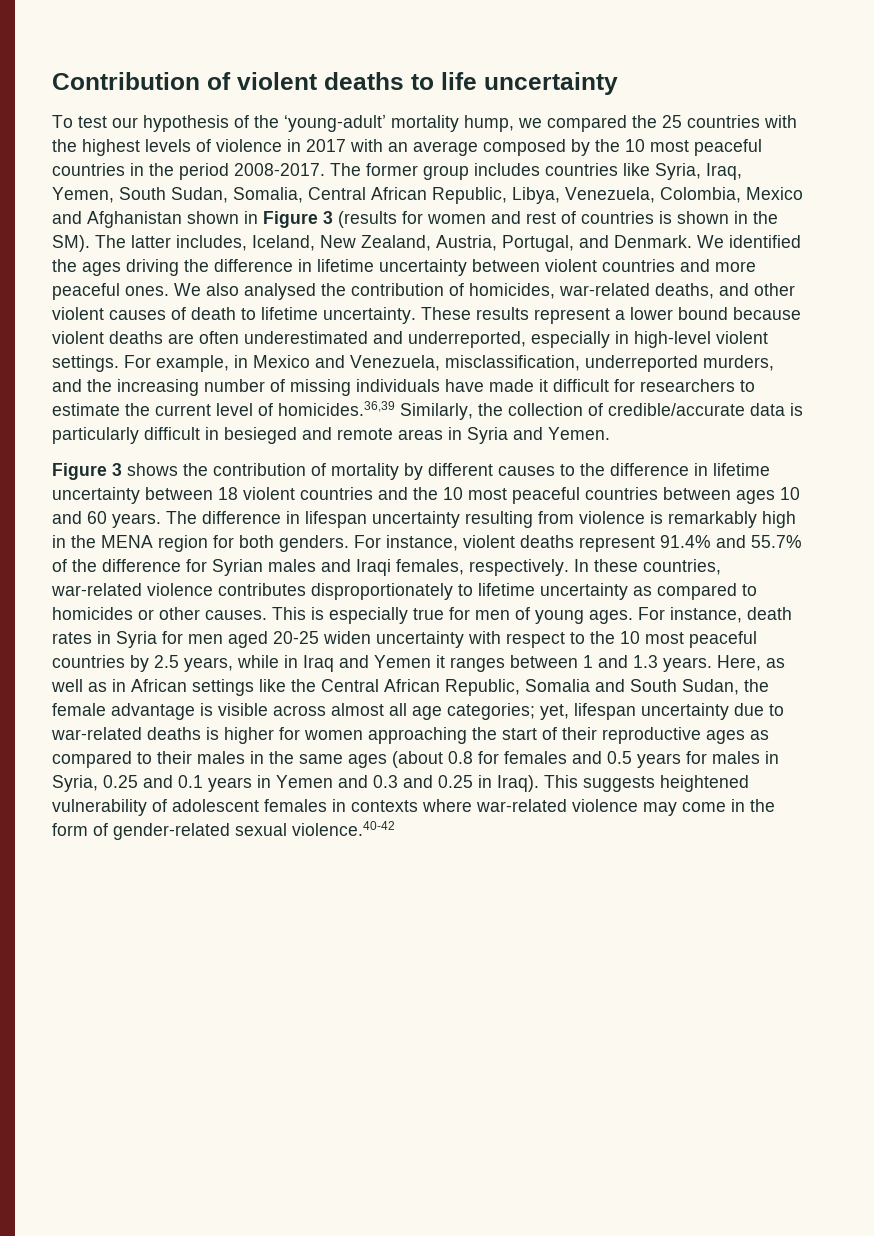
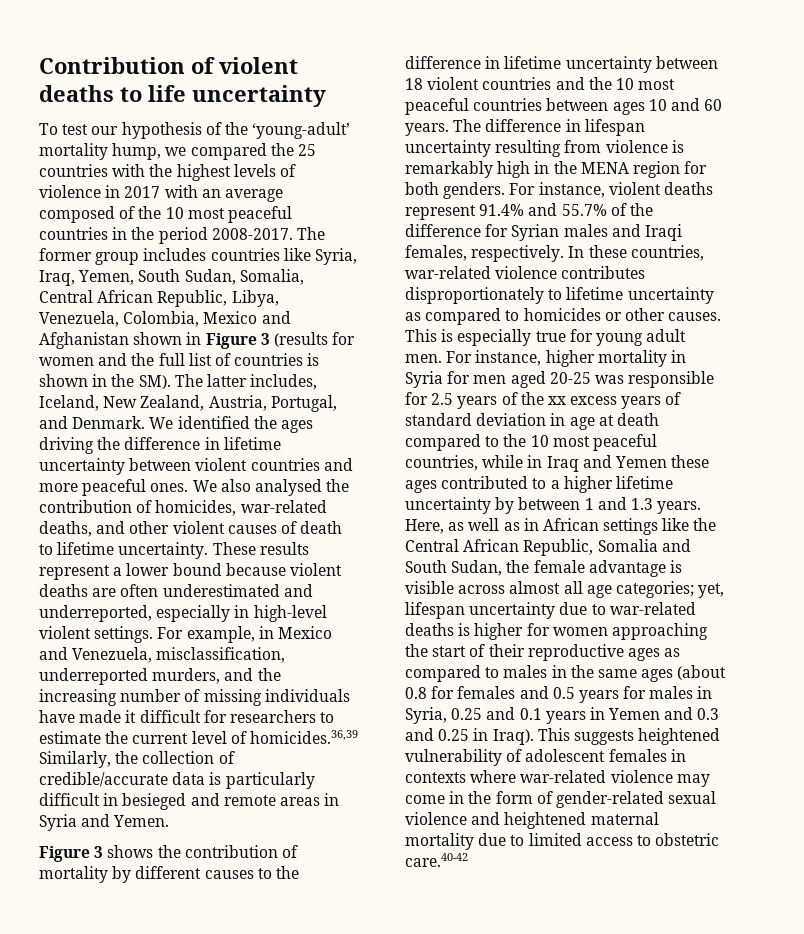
- To test our hypothesis of the ‘young-adult’ mortality hump, we compared the 25 countries with the highest levels of violence in 2017 with an average composed by the 10 most peaceful countries in the period 2008-2017.
+ To test our hypothesis of the ‘young-adult’ mortality hump, we compared the 25 countries with the highest levels of violence in 2017 with an average composed of the 10 most peaceful countries in the period 2008-2017.
- The former group includes countries like Syria, Iraq, Yemen, South Sudan, Somalia, Central African Republic, Libya, Venezuela, Colombia, Mexico and Afghanistan shown in Figure 3 (results for women and rest of countries is shown in the SM). The latter includes, Iceland, New Zealand, Austria, Portugal, and Denmark.
+ The former group includes countries like Syria, Iraq, Yemen, South Sudan, Somalia, Central African Republic, Libya, Venezuela, Colombia, Mexico and Afghanistan shown in Figure 3 (results for women and the full list of countries is shown in the SM). The latter includes, Iceland, New Zealand, Austria, Portugal, and Denmark.
- This is especially true for men of young ages. For instance, death rates in Syria for men aged 20-25 widen uncertainty with respect to the 10 most peaceful countries by 2.5 years, while in Iraq and Yemen it ranges between 1 and 1.3 years.
+ This is especially true for young adult men. For instance, higher mortality in Syria for men aged 20-25 was responsible for 2.5 years of the xx excess years of standard deviation in age at death compared to the 10 most peaceful countries, while in Iraq and Yemen these ages contributed to a higher lifetime uncertainty by between 1 and 1.3 years.
- yet, lifespan uncertainty due to war-related deaths is higher for women approaching the start of their reproductive ages as compared to their males in the same ages (about 0.8 for females and 0.5 years for males in Syria, 0.25 and 0.1 years in Yemen and 0.3 and 0.25 in Iraq).
+ yet, lifespan uncertainty due to war-related deaths is higher for women approaching the start of their reproductive ages as compared to males in the same ages (about 0.8 for females and 0.5 years for males in Syria, 0.25 and 0.1 years in Yemen and 0.3 and 0.25 in Iraq).
- This suggests heightened vulnerability of adolescent females in contexts where war-related violence may come in the form of gender-related sexual violence.40-42
+ This suggests heightened vulnerability of adolescent females in contexts where war-related violence may come in the form of gender-related sexual violence and heightened maternal mortality due to limited access to obstetric care.40-42

